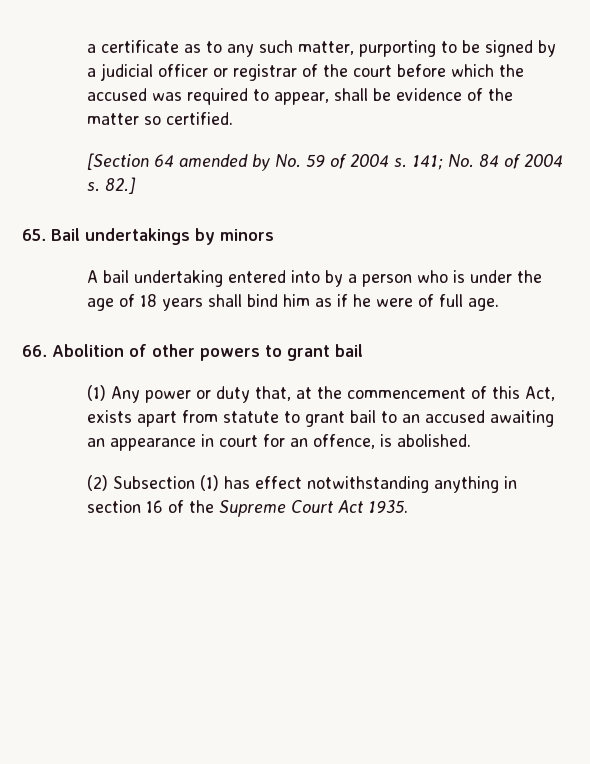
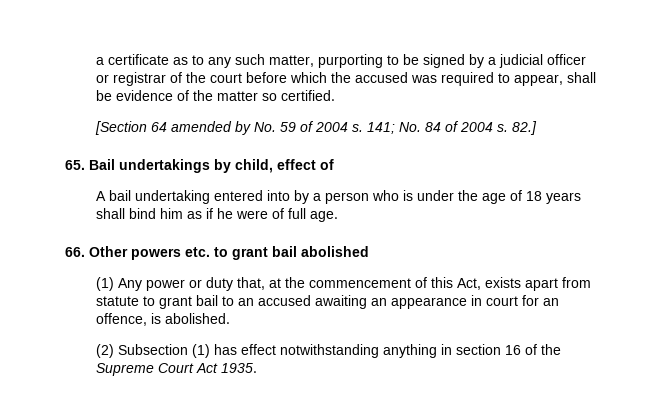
- 65. Bail undertakings by minors
+ 65. Bail undertakings by child, effect of
- 66. Abolition of other powers to grant bail
+ 66. Other powers etc. to grant bail abolished

